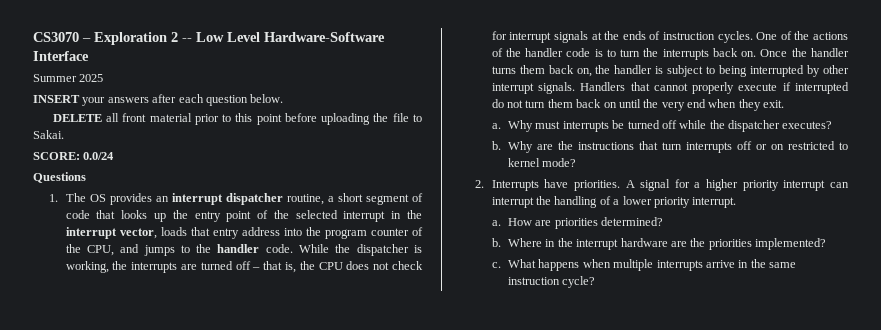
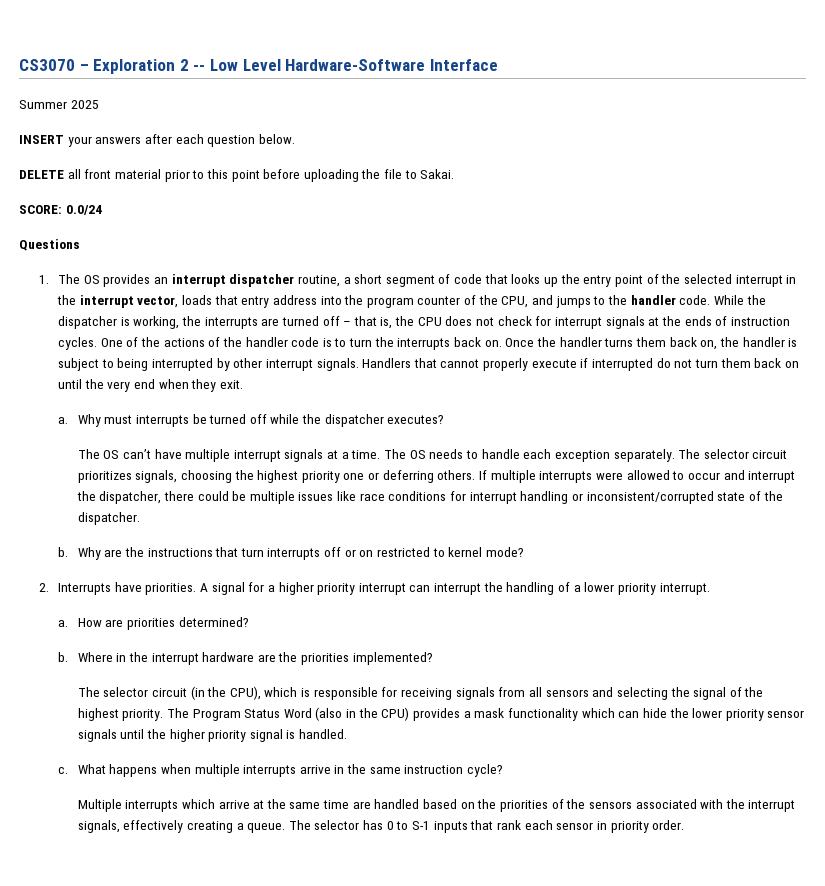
+ The OS can’t have multiple interrupt signals at a time. The OS needs to handle each exception separately. The selector circuit prioritizes signals, choosing the highest priority one or deferring others. If multiple interrupts were allowed to occur and interrupt the dispatcher, there could be multiple issues like race conditions for interrupt handling or inconsistent/corrupted state of the dispatcher.
+ The selector circuit (in the CPU), which is responsible for receiving signals from all sensors and selecting the signal of the highest priority. The Program Status Word (also in the CPU) provides a mask functionality which can hide the lower priority sensor signals until the higher priority signal is handled.
+ Multiple interrupts which arrive at the same time are handled based on the priorities of the sensors associated with the interrupt signals, effectively creating a queue. The selector has 0 to S-1 inputs that rank each sensor in priority order.

